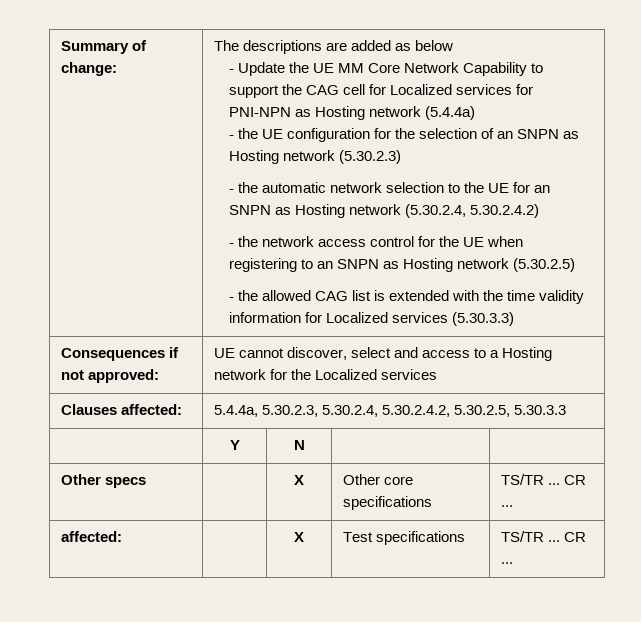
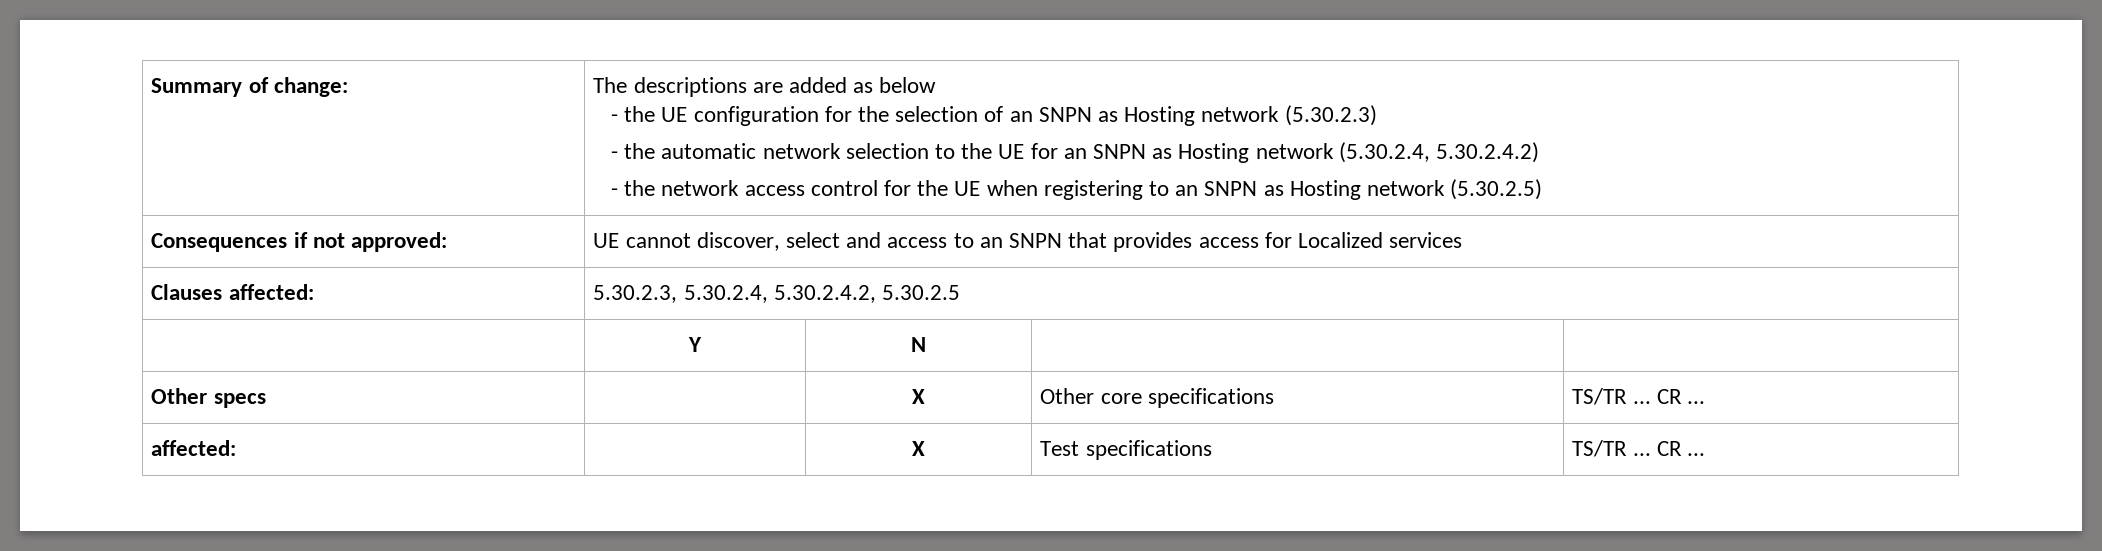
- - Update the UE MM Core Network Capability to support the CAG cell for Localized services for PNI-NPN as Hosting network (5.4.4a)
- - the allowed CAG list is extended with the time validity information for Localized services (5.30.3.3)
- Consequences if not approved: | UE cannot discover, select and access to a Hosting network for the Localized services
+ Consequences if not approved: | UE cannot discover, select and access to an SNPN that provides access for Localized services
- Clauses affected: | 5.4.4a, 5.30.2.3, 5.30.2.4, 5.30.2.4.2, 5.30.2.5, 5.30.3.3
+ Clauses affected: | 5.30.2.3, 5.30.2.4, 5.30.2.4.2, 5.30.2.5

